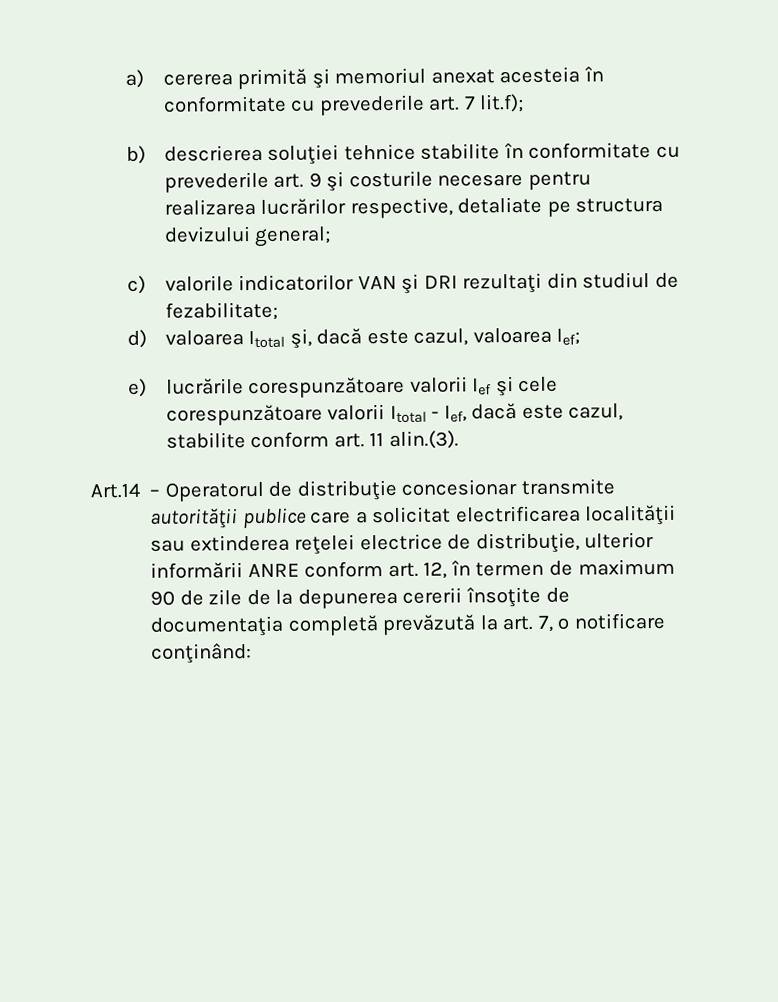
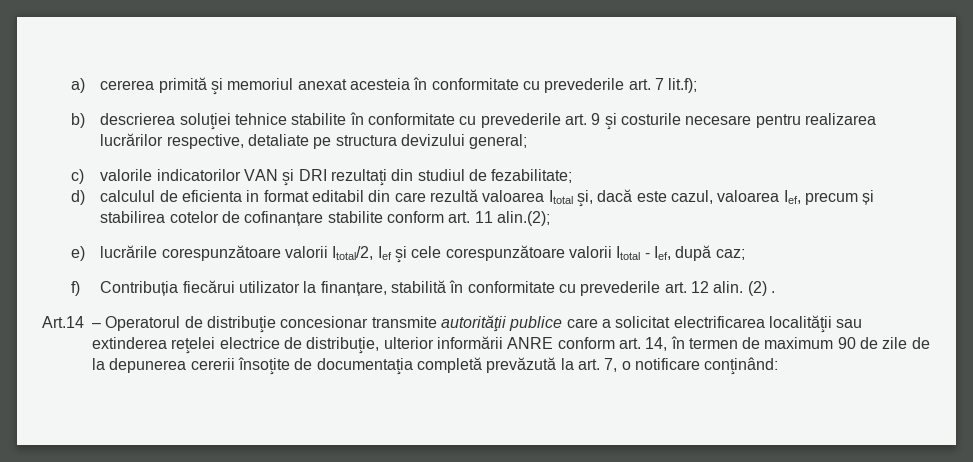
- d) valoarea Itotal şi, dacă este cazul, valoarea Ief;
+ d) calculul de eficienta in format editabil din care rezultă valoarea Itotal şi, dacă este cazul, valoarea Ief, precum și stabilirea cotelor de cofinanțare stabilite conform art. 11 alin.(2);
- e) lucrările corespunzătoare valorii Ief şi cele corespunzătoare valorii Itotal - Ief, dacă este cazul, stabilite conform art. 11 alin.(3).
+ e) lucrările corespunzătoare valorii Itotal/2, Ief şi cele corespunzătoare valorii Itotal - Ief, după caz;
+ f) Contribuția fiecărui utilizator la finanțare, stabilită în conformitate cu prevederile art. 12 alin. (2) .
- Art.14 – Operatorul de distribuţie concesionar transmite autorităţii publice care a solicitat electrificarea localităţii sau extinderea reţelei electrice de distribuţie, ulterior informării ANRE conform art. 12, în termen de maximum 90 de zile de la depunerea cererii însoţite de documentaţia completă prevăzută la art. 7, o notificare conţinând:
+ Art.14 – Operatorul de distribuţie concesionar transmite autorităţii publice care a solicitat electrificarea localităţii sau extinderea reţelei electrice de distribuţie, ulterior informării ANRE conform art. 14, în termen de maximum 90 de zile de la depunerea cererii însoţite de documentaţia completă prevăzută la art. 7, o notificare conţinând:

